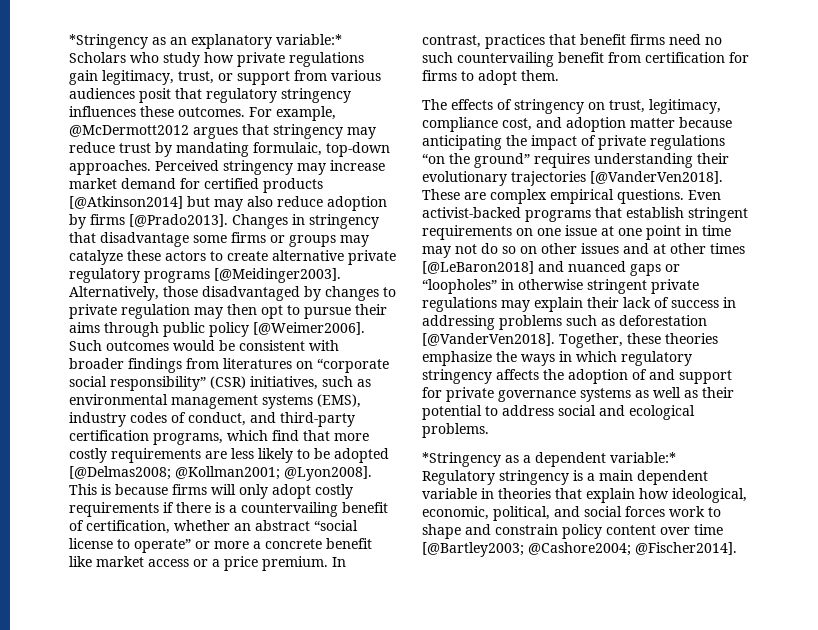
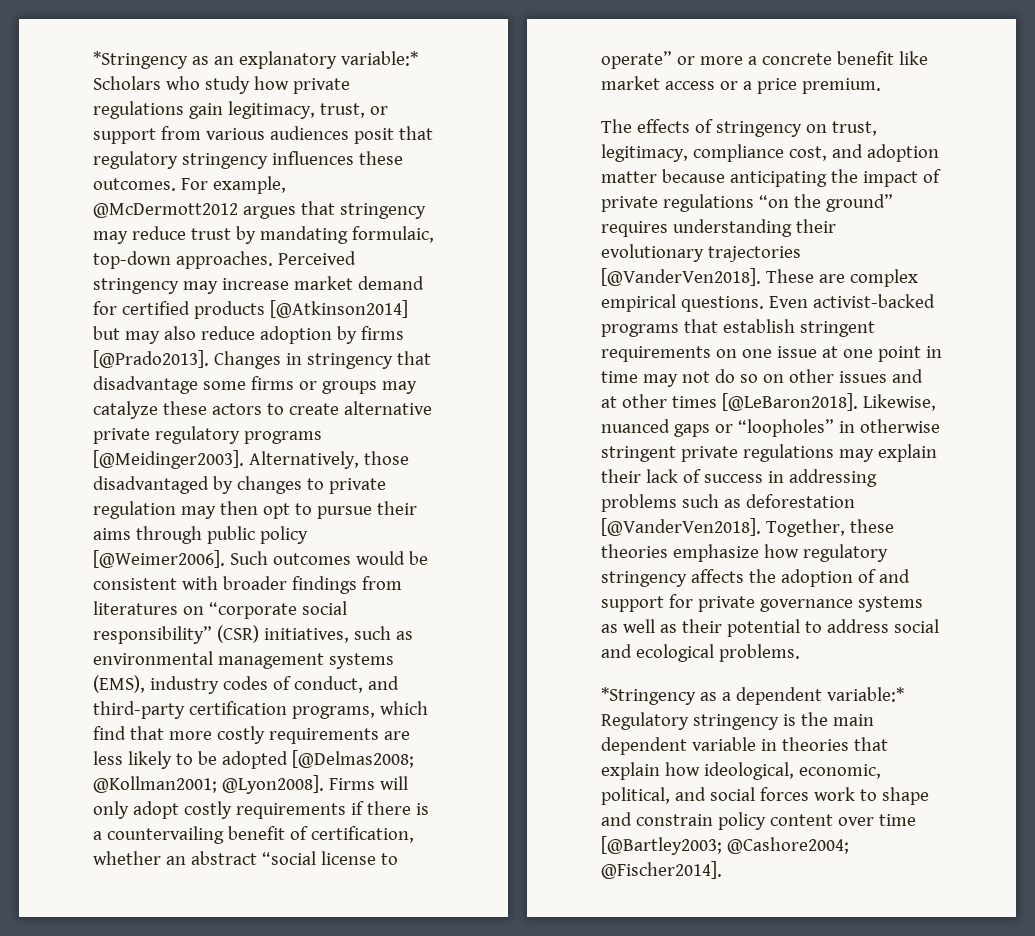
- This is because firms will only adopt costly requirements if there is a countervailing benefit of certification, whether an abstract “social license to operate” or more a concrete benefit like market access or a price premium. In contrast, practices that benefit firms need no such countervailing benefit from certification for firms to adopt them.
+ Firms will only adopt costly requirements if there is a countervailing benefit of certification, whether an abstract “social license to operate” or more a concrete benefit like market access or a price premium.
- Even activist-backed programs that establish stringent requirements on one issue at one point in time may not do so on other issues and at other times [@LeBaron2018] and nuanced gaps or “loopholes” in otherwise stringent private regulations may explain their lack of success in addressing problems such as deforestation [@VanderVen2018].
+ Even activist-backed programs that establish stringent requirements on one issue at one point in time may not do so on other issues and at other times [@LeBaron2018]. Likewise, nuanced gaps or “loopholes” in otherwise stringent private regulations may explain their lack of success in addressing problems such as deforestation [@VanderVen2018].
- Together, these theories emphasize the ways in which regulatory stringency affects the adoption of and support for private governance systems as well as their potential to address social and ecological problems.
+ Together, these theories emphasize how regulatory stringency affects the adoption of and support for private governance systems as well as their potential to address social and ecological problems.
- *Stringency as a dependent variable:* Regulatory stringency is a main dependent variable in theories that explain how ideological, economic, political, and social forces work to shape and constrain policy content over time [@Bartley2003; @Cashore2004; @Fischer2014].
+ *Stringency as a dependent variable:* Regulatory stringency is the main dependent variable in theories that explain how ideological, economic, political, and social forces work to shape and constrain policy content over time [@Bartley2003; @Cashore2004; @Fischer2014].

